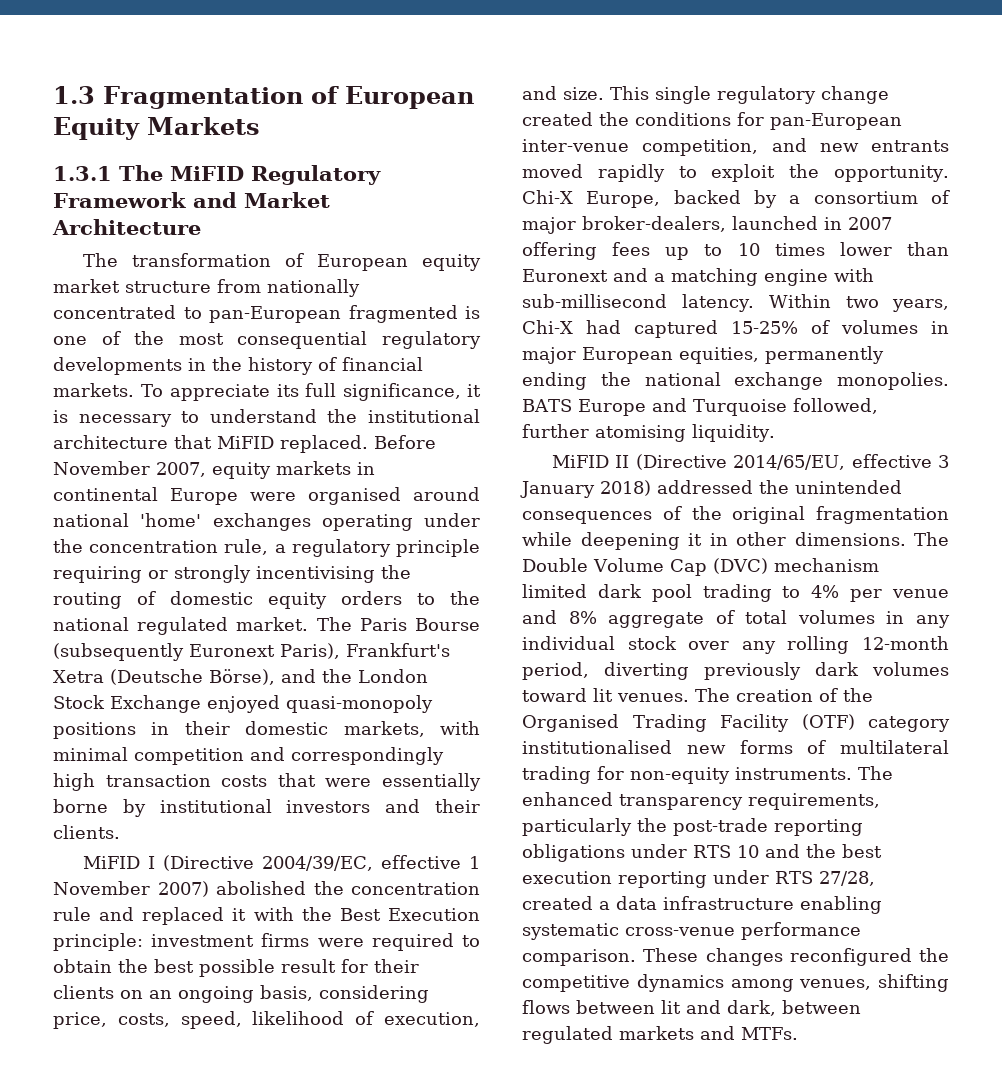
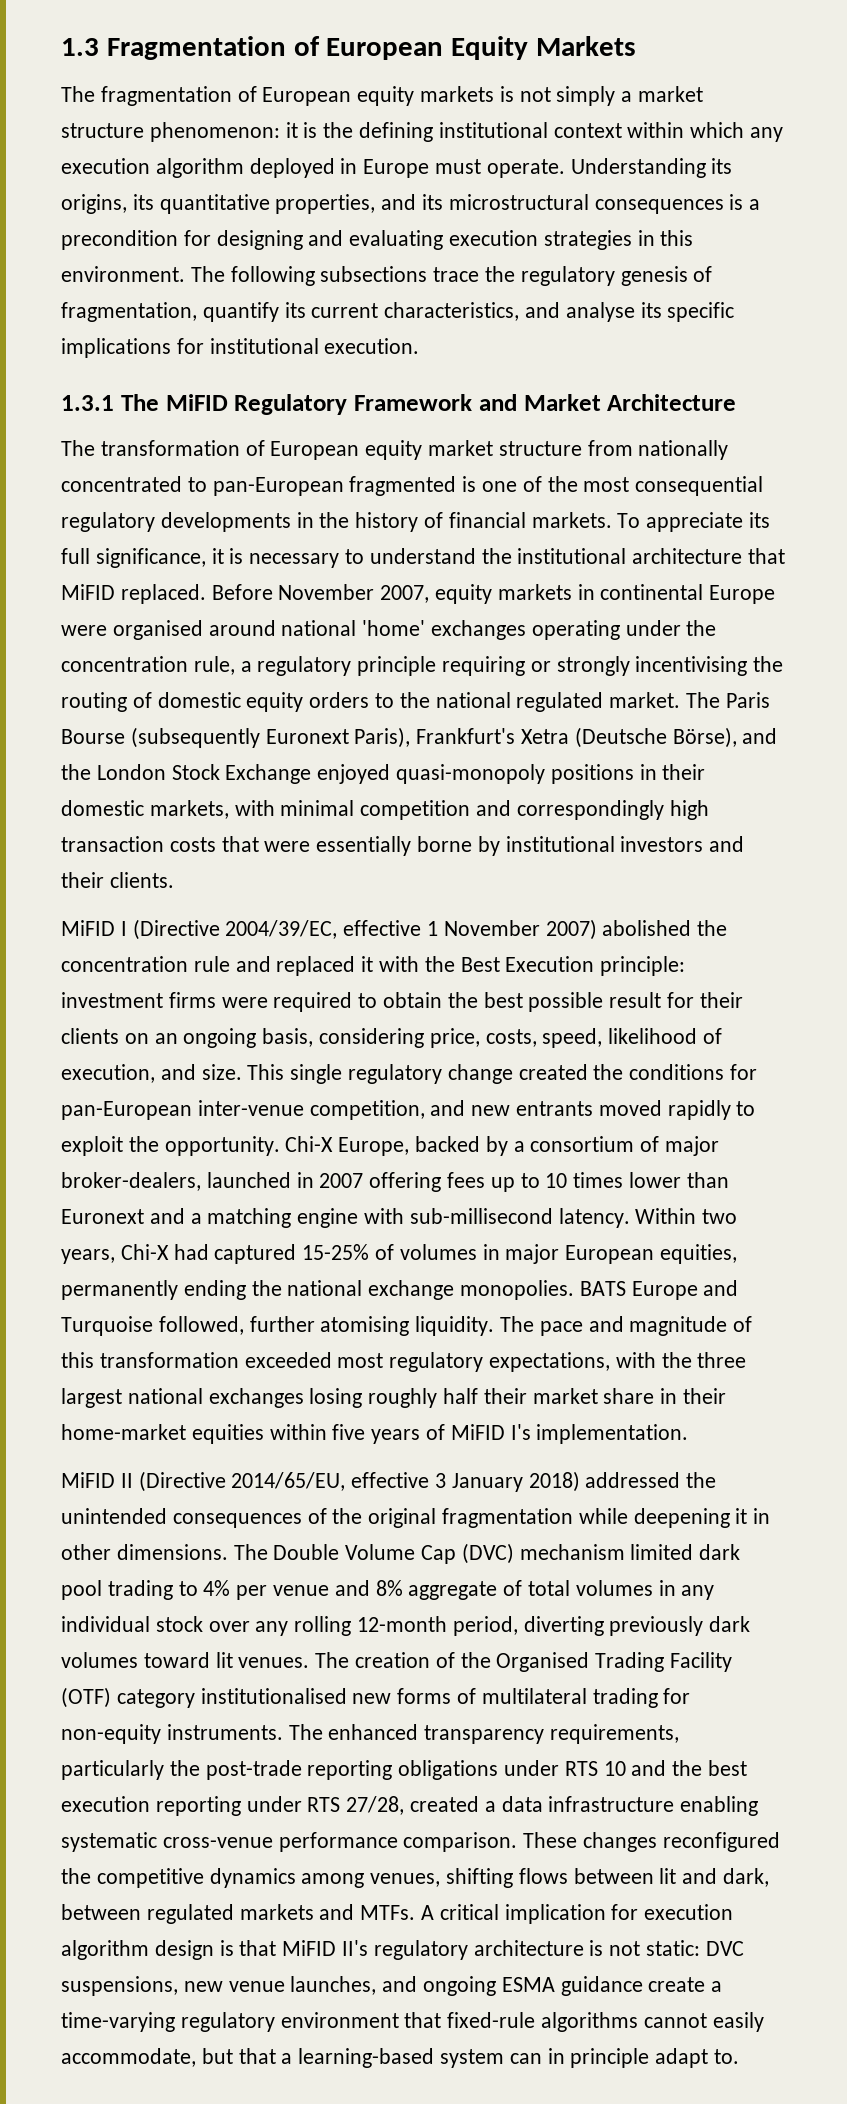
+ The fragmentation of European equity markets is not simply a market structure phenomenon: it is the defining institutional context within which any execution algorithm deployed in Europe must operate. Understanding its origins, its quantitative properties, and its microstructural consequences is a precondition for designing and evaluating execution strategies in this environment. The following subsections trace the regulatory genesis of fragmentation, quantify its current characteristics, and analyse its specific implications for institutional execution.
+ The pace and magnitude of this transformation exceeded most regulatory expectations, with the three largest national exchanges losing roughly half their market share in their home-market equities within five years of MiFID I's implementation.
+ A critical implication for execution algorithm design is that MiFID II's regulatory architecture is not static: DVC suspensions, new venue launches, and ongoing ESMA guidance create a time-varying regulatory environment that fixed-rule algorithms cannot easily accommodate, but that a learning-based system can in principle adapt to.

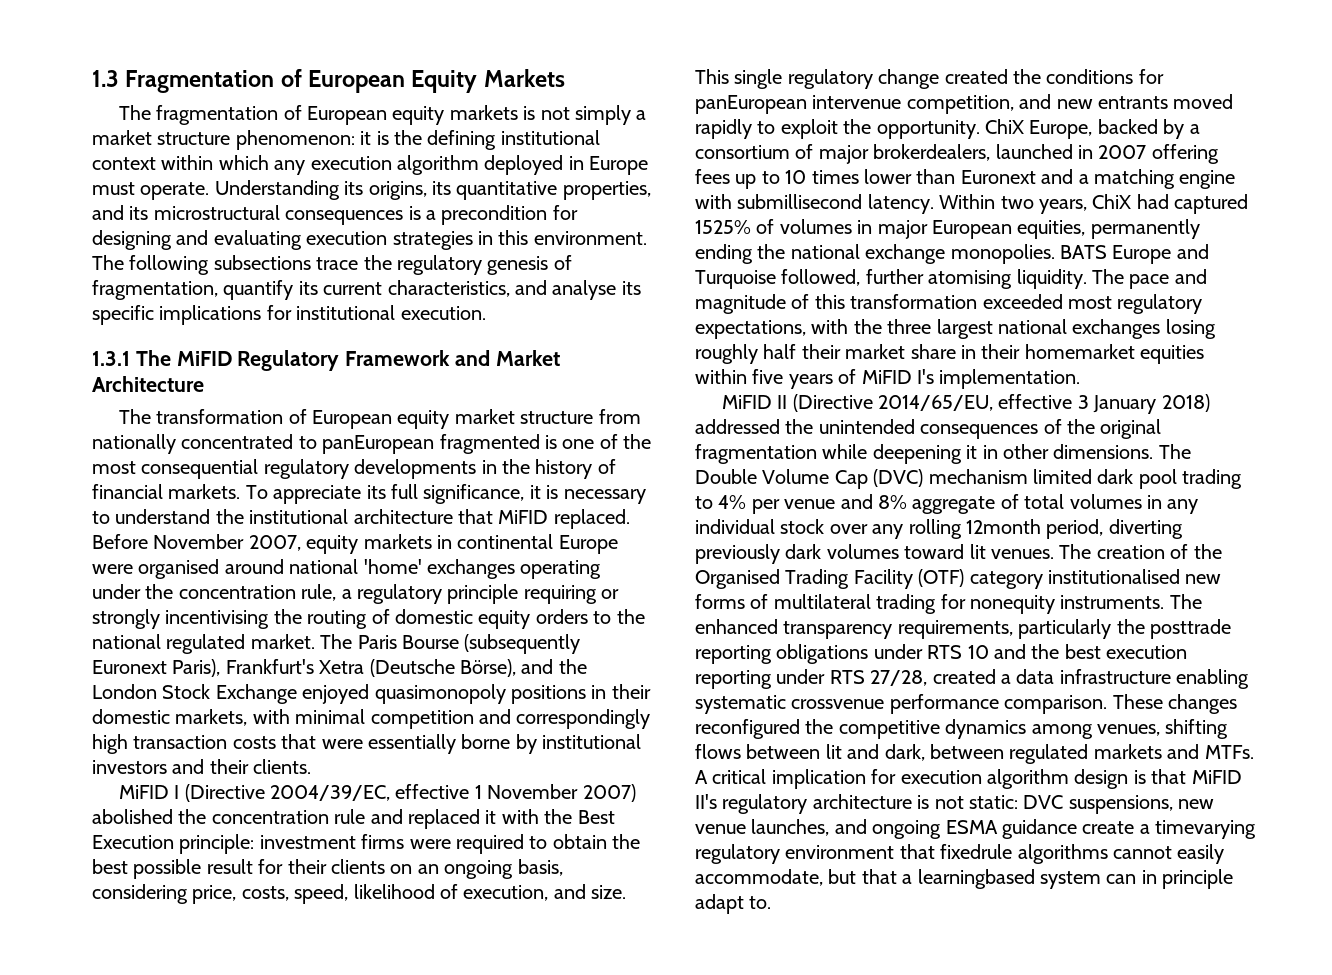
- The transformation of European equity market structure from nationally concentrated to pan-European fragmented is one of the most consequential regulatory developments in the history of financial markets.
+ The transformation of European equity market structure from nationally concentrated to panEuropean fragmented is one of the most consequential regulatory developments in the history of financial markets.
- The Paris Bourse (subsequently Euronext Paris), Frankfurt's Xetra (Deutsche Börse), and the London Stock Exchange enjoyed quasi-monopoly positions in their domestic markets, with minimal competition and correspondingly high transaction costs that were essentially borne by institutional investors and their clients.
+ The Paris Bourse (subsequently Euronext Paris), Frankfurt's Xetra (Deutsche Börse), and the London Stock Exchange enjoyed quasimonopoly positions in their domestic markets, with minimal competition and correspondingly high transaction costs that were essentially borne by institutional investors and their clients.
- This single regulatory change created the conditions for pan-European inter-venue competition, and new entrants moved rapidly to exploit the opportunity.
+ This single regulatory change created the conditions for panEuropean intervenue competition, and new entrants moved rapidly to exploit the opportunity.
- Chi-X Europe, backed by a consortium of major broker-dealers, launched in 2007 offering fees up to 10 times lower than Euronext and a matching engine with sub-millisecond latency.
+ ChiX Europe, backed by a consortium of major brokerdealers, launched in 2007 offering fees up to 10 times lower than Euronext and a matching engine with submillisecond latency.
- Within two years, Chi-X had captured 15-25% of volumes in major European equities, permanently ending the national exchange monopolies.
+ Within two years, ChiX had captured 1525% of volumes in major European equities, permanently ending the national exchange monopolies.
- The pace and magnitude of this transformation exceeded most regulatory expectations, with the three largest national exchanges losing roughly half their market share in their home-market equities within five years of MiFID I's implementation.
+ The pace and magnitude of this transformation exceeded most regulatory expectations, with the three largest national exchanges losing roughly half their market share in their homemarket equities within five years of MiFID I's implementation.
- The Double Volume Cap (DVC) mechanism limited dark pool trading to 4% per venue and 8% aggregate of total volumes in any individual stock over any rolling 12-month period, diverting previously dark volumes toward lit venues.
+ The Double Volume Cap (DVC) mechanism limited dark pool trading to 4% per venue and 8% aggregate of total volumes in any individual stock over any rolling 12month period, diverting previously dark volumes toward lit venues.
- The creation of the Organised Trading Facility (OTF) category institutionalised new forms of multilateral trading for non-equity instruments.
+ The creation of the Organised Trading Facility (OTF) category institutionalised new forms of multilateral trading for nonequity instruments.
- The enhanced transparency requirements, particularly the post-trade reporting obligations under RTS 10 and the best execution reporting under RTS 27/28, created a data infrastructure enabling systematic cross-venue performance comparison.
+ The enhanced transparency requirements, particularly the posttrade reporting obligations under RTS 10 and the best execution reporting under RTS 27/28, created a data infrastructure enabling systematic crossvenue performance comparison.
- A critical implication for execution algorithm design is that MiFID II's regulatory architecture is not static: DVC suspensions, new venue launches, and ongoing ESMA guidance create a time-varying regulatory environment that fixed-rule algorithms cannot easily accommodate, but that a learning-based system can in principle adapt to.
+ A critical implication for execution algorithm design is that MiFID II's regulatory architecture is not static: DVC suspensions, new venue launches, and ongoing ESMA guidance create a timevarying regulatory environment that fixedrule algorithms cannot easily accommodate, but that a learningbased system can in principle adapt to.

